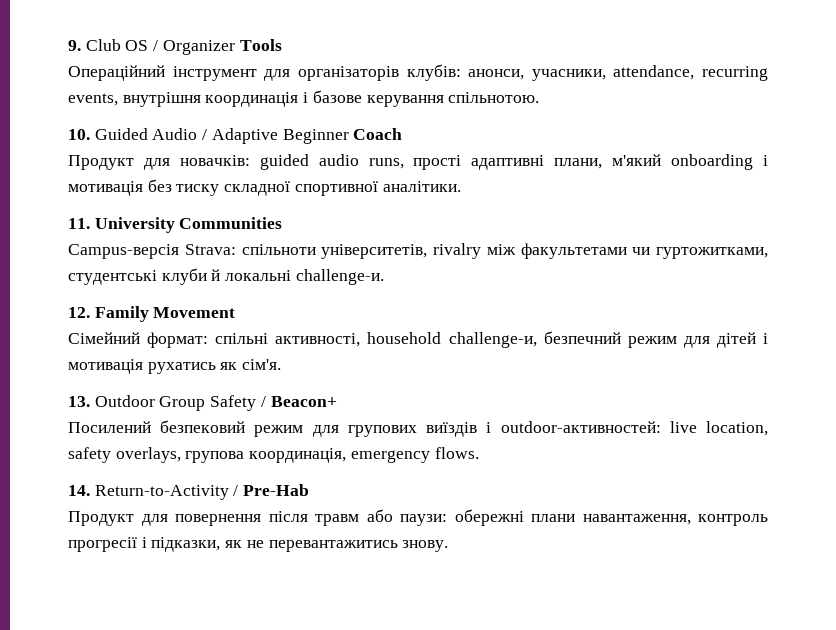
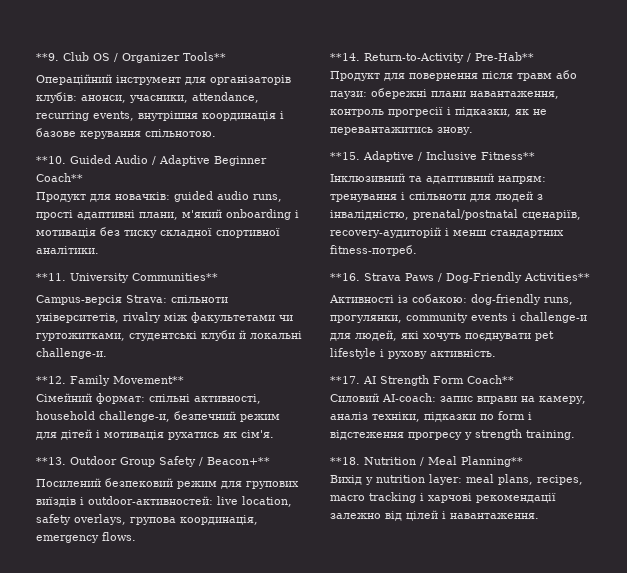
- 9. Club OS / Organizer Tools
+ **9. Club OS / Organizer Tools**
- 10. Guided Audio / Adaptive Beginner Coach
+ **10. Guided Audio / Adaptive Beginner Coach**
- 11. University Communities
+ **11. University Communities**
- 12. Family Movement
+ **12. Family Movement**
- 13. Outdoor Group Safety / Beacon+
+ **13. Outdoor Group Safety / Beacon+**
- 14. Return-to-Activity / Pre-Hab
+ **14. Return-to-Activity / Pre-Hab**
+ **15. Adaptive / Inclusive Fitness**
+ Інклюзивний та адаптивний напрям: тренування і спільноти для людей з інвалідністю, prenatal/postnatal сценаріїв, recovery-аудиторій і менш стандартних fitness-потреб.
+ **16. Strava Paws / Dog-Friendly Activities**
+ Активності із собакою: dog-friendly runs, прогулянки, community events і challenge-и для людей, які хочуть поєднувати pet lifestyle і рухову активність.
+ **17. AI Strength Form Coach**
+ Силовий AI-coach: запис вправи на камеру, аналіз техніки, підказки по form і відстеження прогресу у strength training.
+ **18. Nutrition / Meal Planning**
+ Вихід у nutrition layer: meal plans, recipes, macro tracking і харчові рекомендації залежно від цілей і навантаження.

